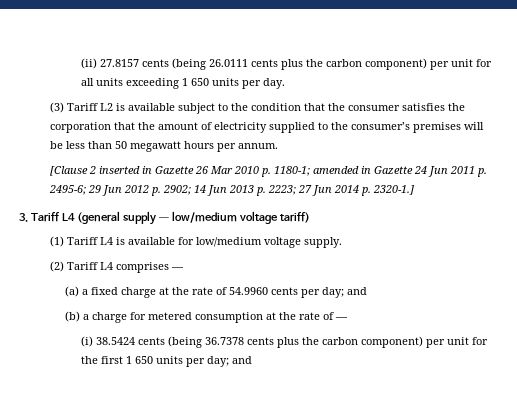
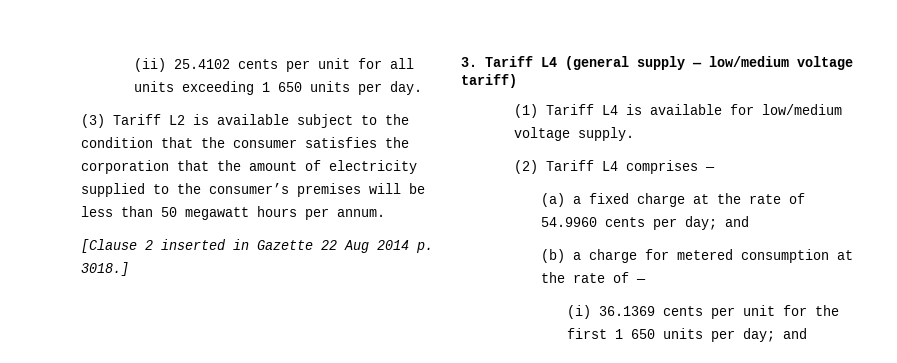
- (ii) 27.8157 cents (being 26.0111 cents plus the carbon component) per unit for all units exceeding 1 650 units per day.
+ (ii) 25.4102 cents per unit for all units exceeding 1 650 units per day.
- [Clause 2 inserted in Gazette 26 Mar 2010 p. 1180-1; amended in Gazette 24 Jun 2011 p. 2495-6; 29 Jun 2012 p. 2902; 14 Jun 2013 p. 2223; 27 Jun 2014 p. 2320-1.]
+ [Clause 2 inserted in Gazette 22 Aug 2014 p. 3018.]
- (i) 38.5424 cents (being 36.7378 cents plus the carbon component) per unit for the first 1 650 units per day; and
+ (i) 36.1369 cents per unit for the first 1 650 units per day; and

